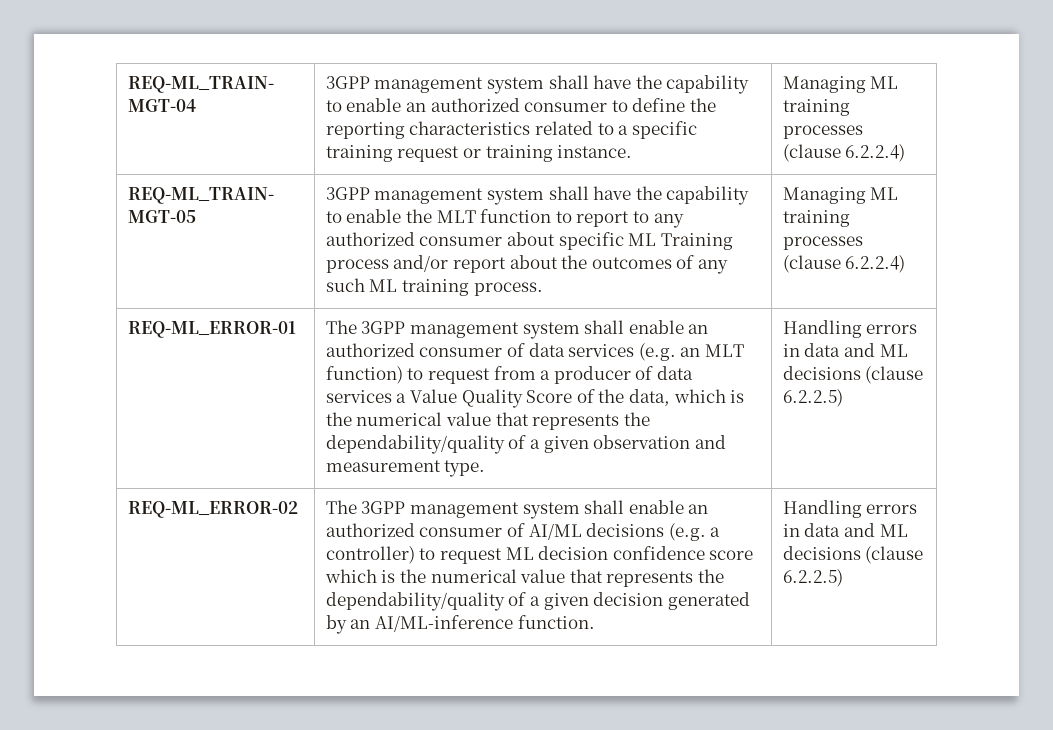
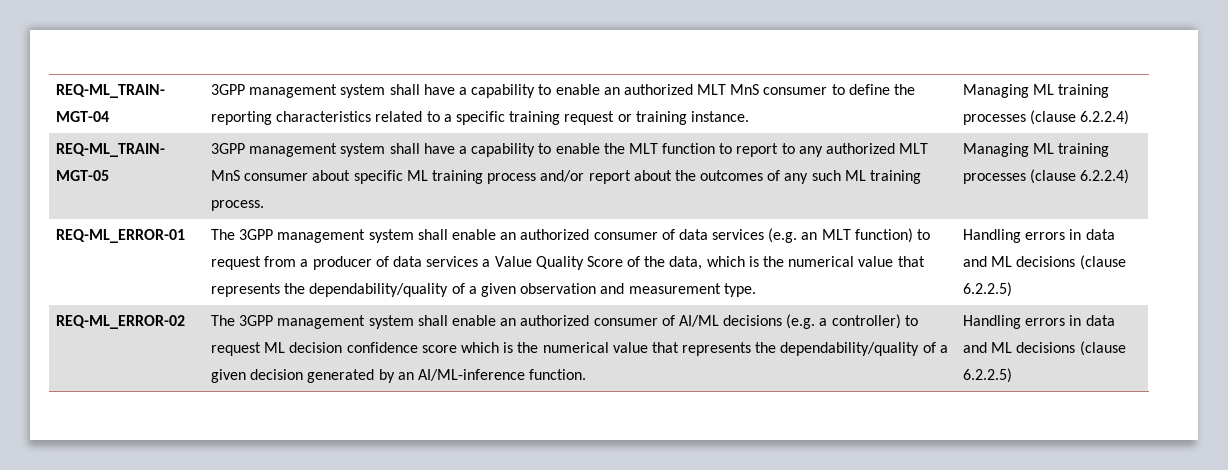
- REQ-ML_TRAIN- MGT-04 | 3GPP management system shall have the capability to enable an authorized consumer to define the reporting characteristics related to a specific training request or training instance. | Managing ML training processes (clause 6.2.2.4)
+ REQ-ML_TRAIN- MGT-04 | 3GPP management system shall have a capability to enable an authorized MLT MnS consumer to define the reporting characteristics related to a specific training request or training instance. | Managing ML training processes (clause 6.2.2.4)
- 3GPP management system shall have the capability to enable the MLT function to report to any authorized consumer about specific ML Training process and/or report about the outcomes of any such ML training process.
+ 3GPP management system shall have a capability to enable the MLT function to report to any authorized MLT MnS consumer about specific ML training process and/or report about the outcomes of any such ML training process.

